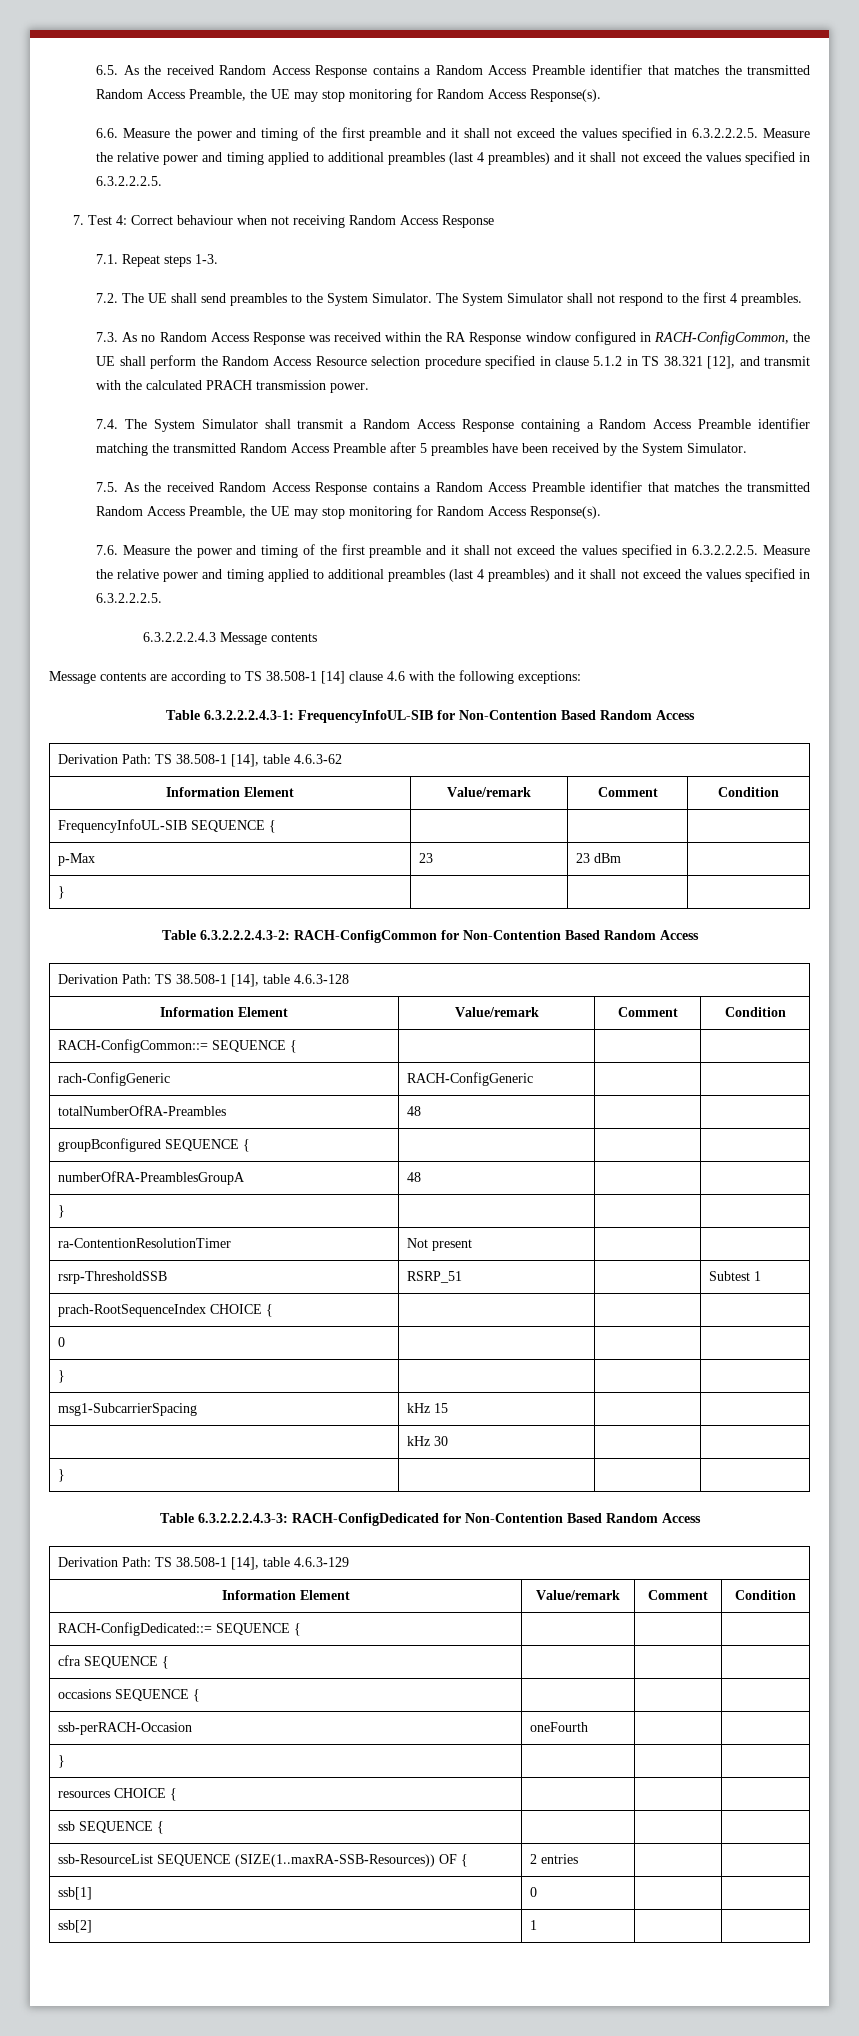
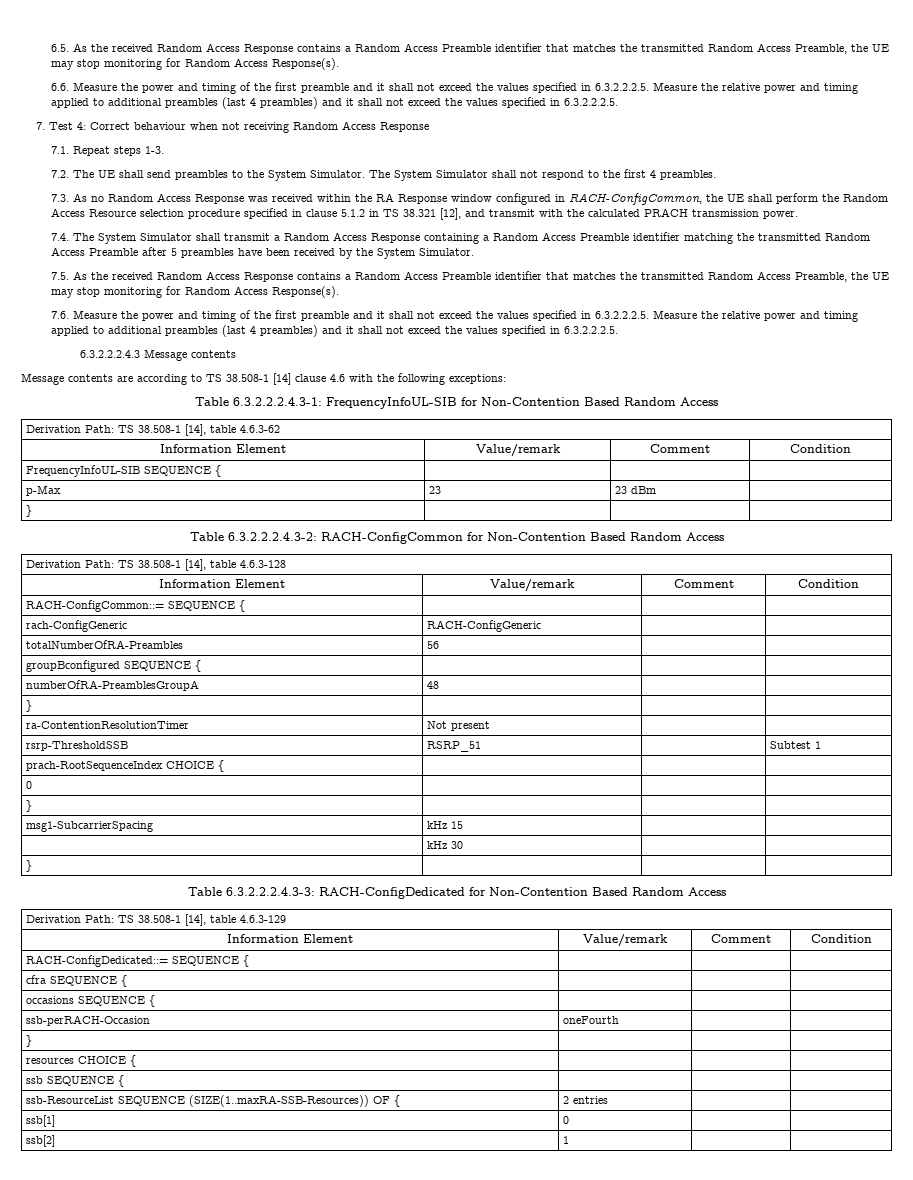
- totalNumberOfRA-Preambles | 48 | |
+ totalNumberOfRA-Preambles | 56 | |

